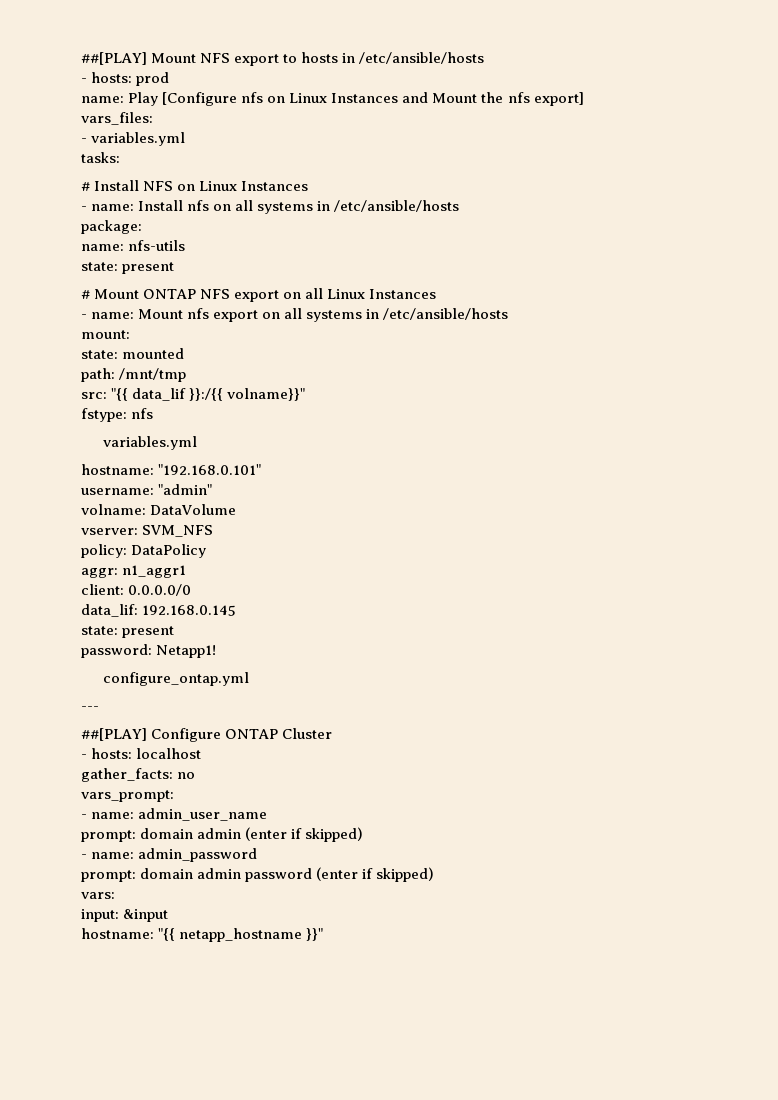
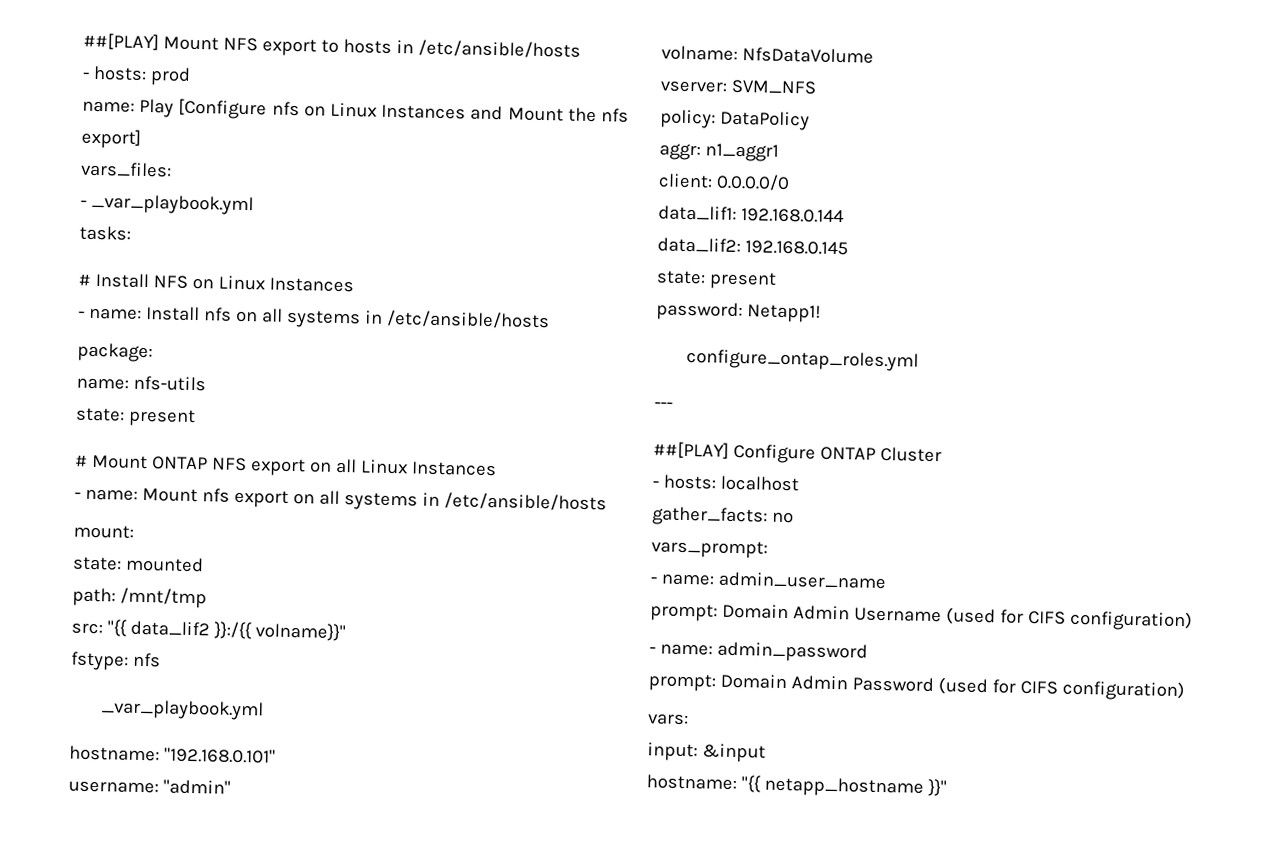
- - variables.yml
+ - _var_playbook.yml
- src: "{{ data_lif }}:/{{ volname}}"
+ src: "{{ data_lif2 }}:/{{ volname}}"
  fstype: nfs
- variables.yml
+ _var_playbook.yml
- volname: DataVolume
+ volname: NfsDataVolume
- data_lif: 192.168.0.145
+ data_lif1: 192.168.0.144
+ data_lif2: 192.168.0.145
- configure_ontap.yml
+ configure_ontap_roles.yml
- prompt: domain admin (enter if skipped)
+ prompt: Domain Admin Username (used for CIFS configuration)
  - name: admin_password
- prompt: domain admin password (enter if skipped)
+ prompt: Domain Admin Password (used for CIFS configuration)

